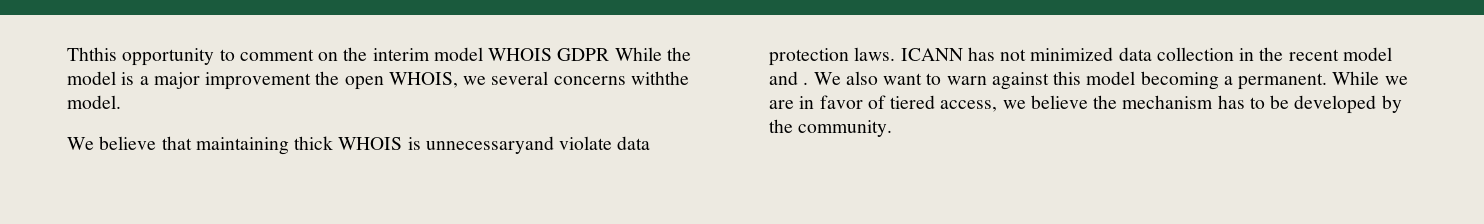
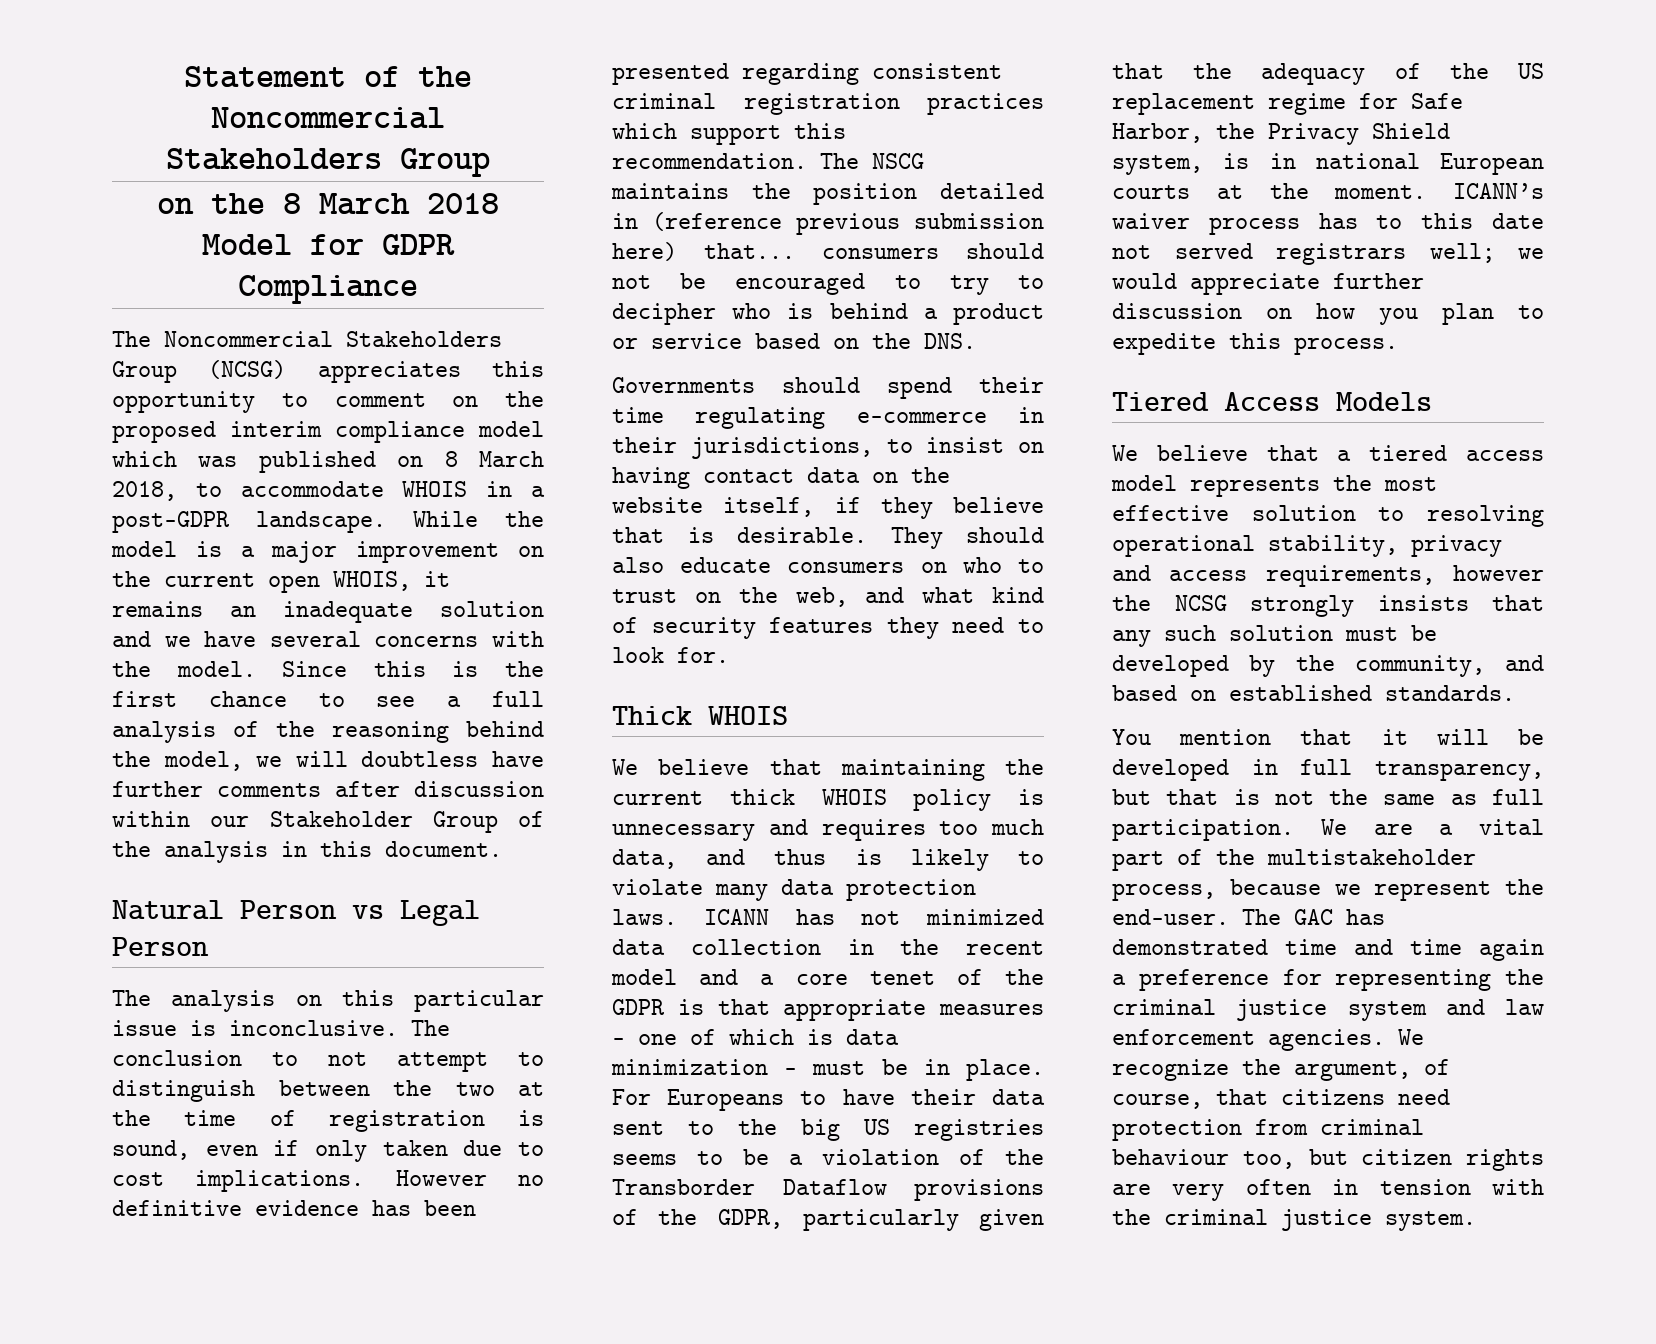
- Ththis opportunity to comment on the interim model WHOIS GDPR While the model is a major improvement the open WHOIS, we several concerns withthe model.
- We believe that maintaining thick WHOIS is unnecessaryand violate data protection laws.
+ Statement of the Noncommercial Stakeholders Group
+ on the 8 March 2018 Model for GDPR Compliance
+ The Noncommercial Stakeholders Group (NCSG) appreciates this opportunity to comment on the proposed interim compliance model which was published on 8 March 2018, to accommodate WHOIS in a post-GDPR landscape. While the model is a major improvement on the current open WHOIS, it remains an inadequate solution and we have several concerns with the model. Since this is the first chance to see a full analysis of the reasoning behind the model, we will doubtless have further comments after discussion within our Stakeholder Group of the analysis in this document.
+ Natural Person vs Legal Person
+ The analysis on this particular issue is inconclusive. The conclusion to not attempt to distinguish between the two at the time of registration is sound, even if only taken due to cost implications. However no definitive evidence has been presented regarding consistent criminal registration practices which support this recommendation. The NSCG maintains the position detailed in (reference previous submission here) that... consumers should not be encouraged to try to decipher who is behind a product or service based on the DNS.
+ Governments should spend their time regulating e-commerce in their jurisdictions, to insist on having contact data on the website itself, if they believe that is desirable. They should also educate consumers on who to trust on the web, and what kind of security features they need to look for.
+ Thick WHOIS
+ We believe that maintaining the current thick WHOIS policy is unnecessary and requires too much data, and thus is likely to violate many data protection laws.
- ICANN has not minimized data collection in the recent model and . We also want to warn against this model becoming a permanent. While we are in favor of tiered access, we believe the mechanism has to be developed by the community.
+ ICANN has not minimized data collection in the recent model and a core tenet of the GDPR is that appropriate measures – one of which is data minimization – must be in place. For Europeans to have their data sent to the big US registries seems to be a violation of the Transborder Dataflow provisions of the GDPR, particularly given that the adequacy of the US replacement regime for Safe Harbor, the Privacy Shield system, is in national European courts at the moment. ICANN’s waiver process has to this date not served registrars well; we would appreciate further discussion on how you plan to expedite this process.
+ Tiered Access Models
+ We believe that a tiered access model represents the most effective solution to resolving operational stability, privacy and access requirements, however the NCSG strongly insists that any such solution must be developed by the community, and based on established standards.
+ You mention that it will be developed in full transparency, but that is not the same as full participation. We are a vital part of the multistakeholder process, because we represent the end-user. The GAC has demonstrated time and time again a preference for representing the criminal justice system and law enforcement agencies. We recognize the argument, of course, that citizens need protection from criminal behaviour too, but citizen rights are very often in tension with the criminal justice system.

